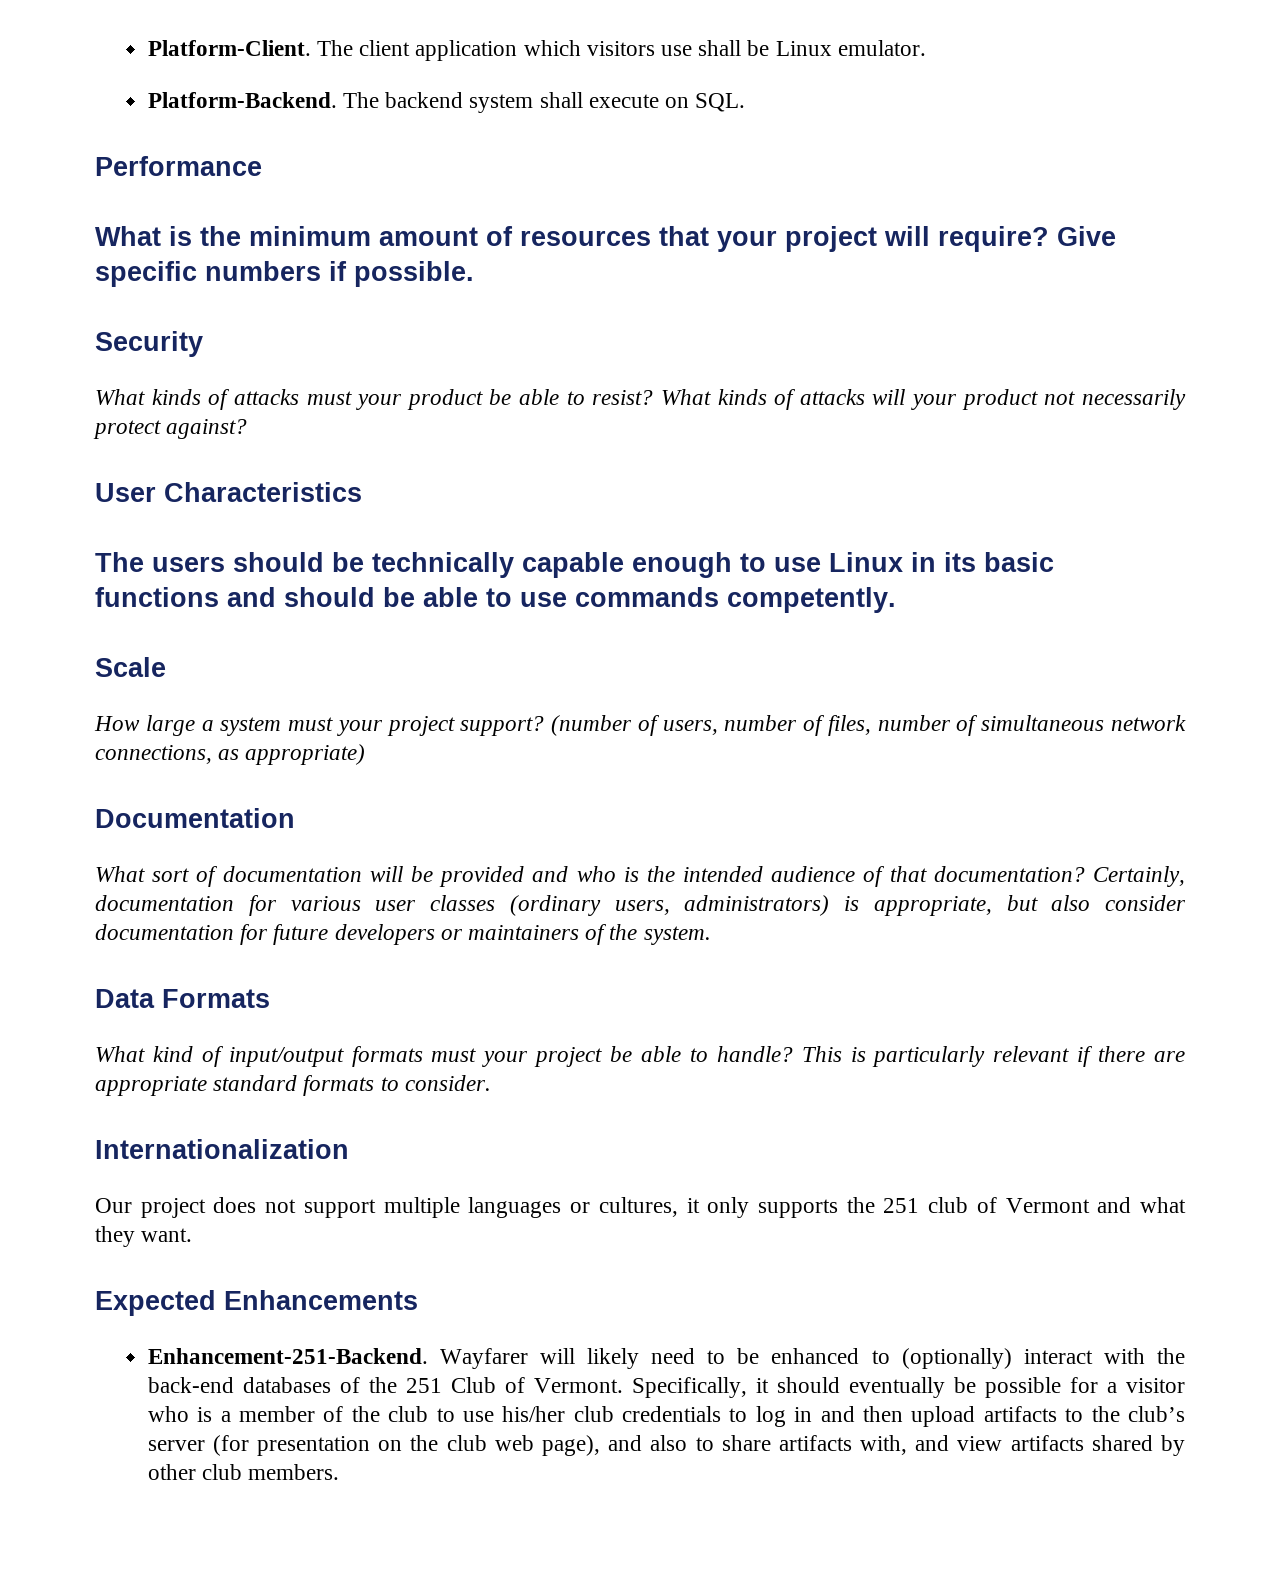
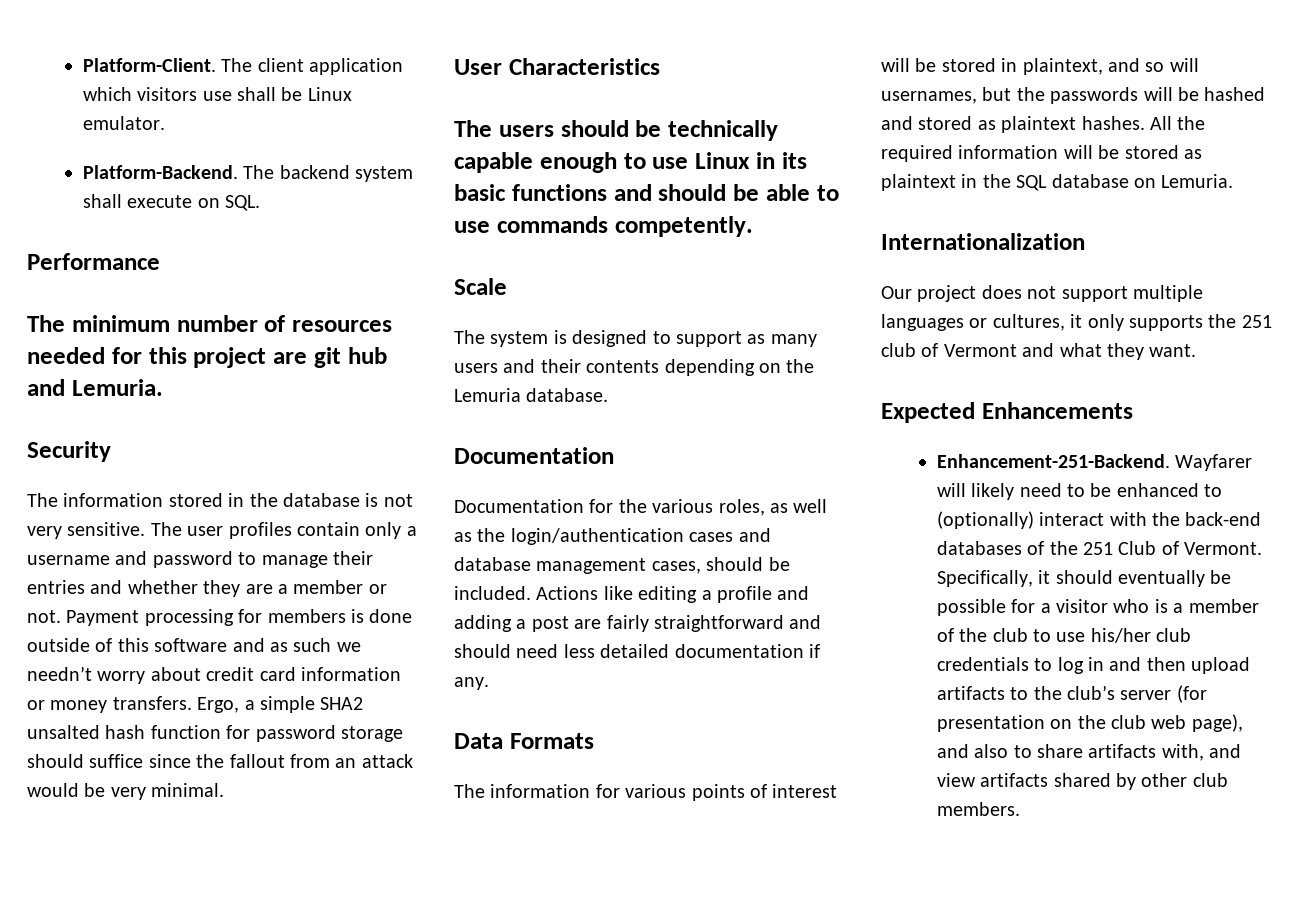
- What is the minimum amount of resources that your project will require? Give specific numbers if possible.
+ The minimum number of resources needed for this project are git hub and Lemuria.
  Security
- What kinds of attacks must your product be able to resist? What kinds of attacks will your product not necessarily protect against?
+ The information stored in the database is not very sensitive. The user profiles contain only a username and password to manage their entries and whether they are a member or not. Payment processing for members is done outside of this software and as such we needn’t worry about credit card information or money transfers. Ergo, a simple SHA2 unsalted hash function for password storage should suffice since the fallout from an attack would be very minimal.
- How large a system must your project support? (number of users, number of files, number of simultaneous network connections, as appropriate)
+ The system is designed to support as many users and their contents depending on the Lemuria database.
  Documentation
- What sort of documentation will be provided and who is the intended audience of that documentation? Certainly, documentation for various user classes (ordinary users, administrators) is appropriate, but also consider documentation for future developers or maintainers of the system.
+ Documentation for the various roles, as well as the login/authentication cases and database management cases, should be included. Actions like editing a profile and adding a post are fairly straightforward and should need less detailed documentation if any.
  Data Formats
- What kind of input/output formats must your project be able to handle? This is particularly relevant if there are appropriate standard formats to consider.
+ The information for various points of interest will be stored in plaintext, and so will usernames, but the passwords will be hashed and stored as plaintext hashes. All the required information will be stored as plaintext in the SQL database on Lemuria.

